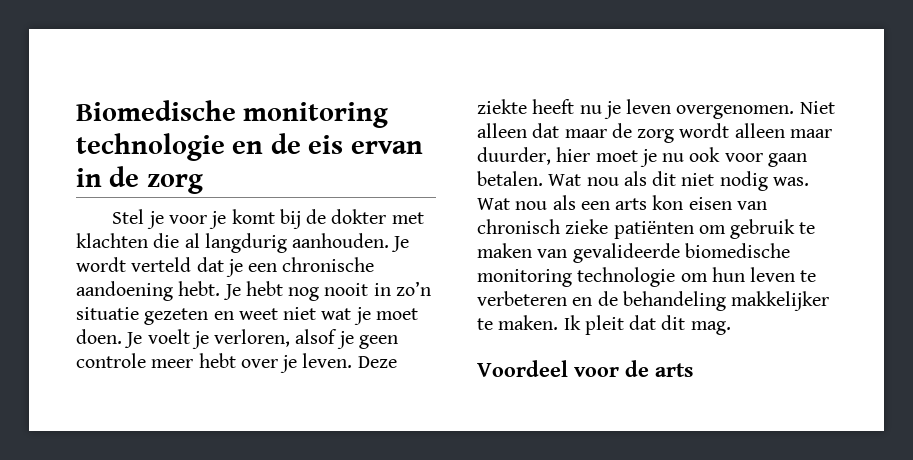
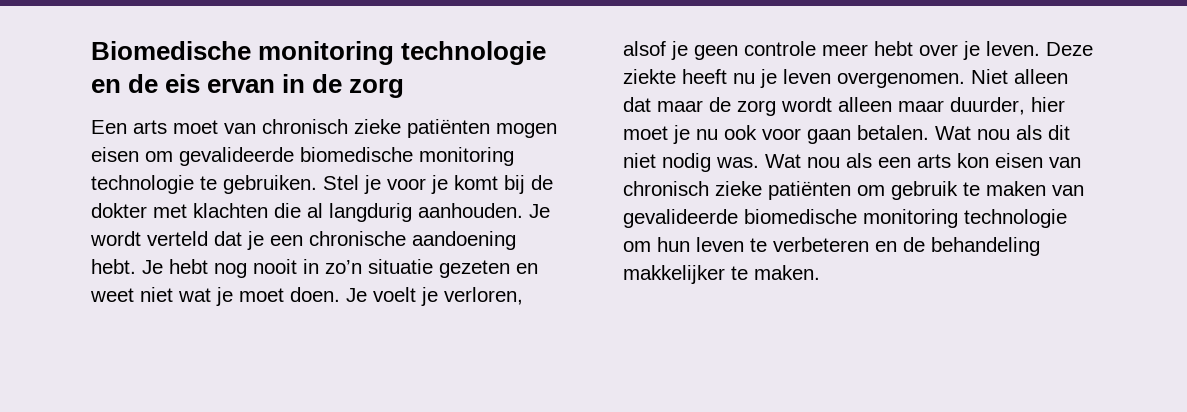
+ Een arts moet van chronisch zieke patiënten mogen eisen om gevalideerde biomedische monitoring technologie te gebruiken.
- Ik pleit dat dit mag.
- Voordeel voor de arts

